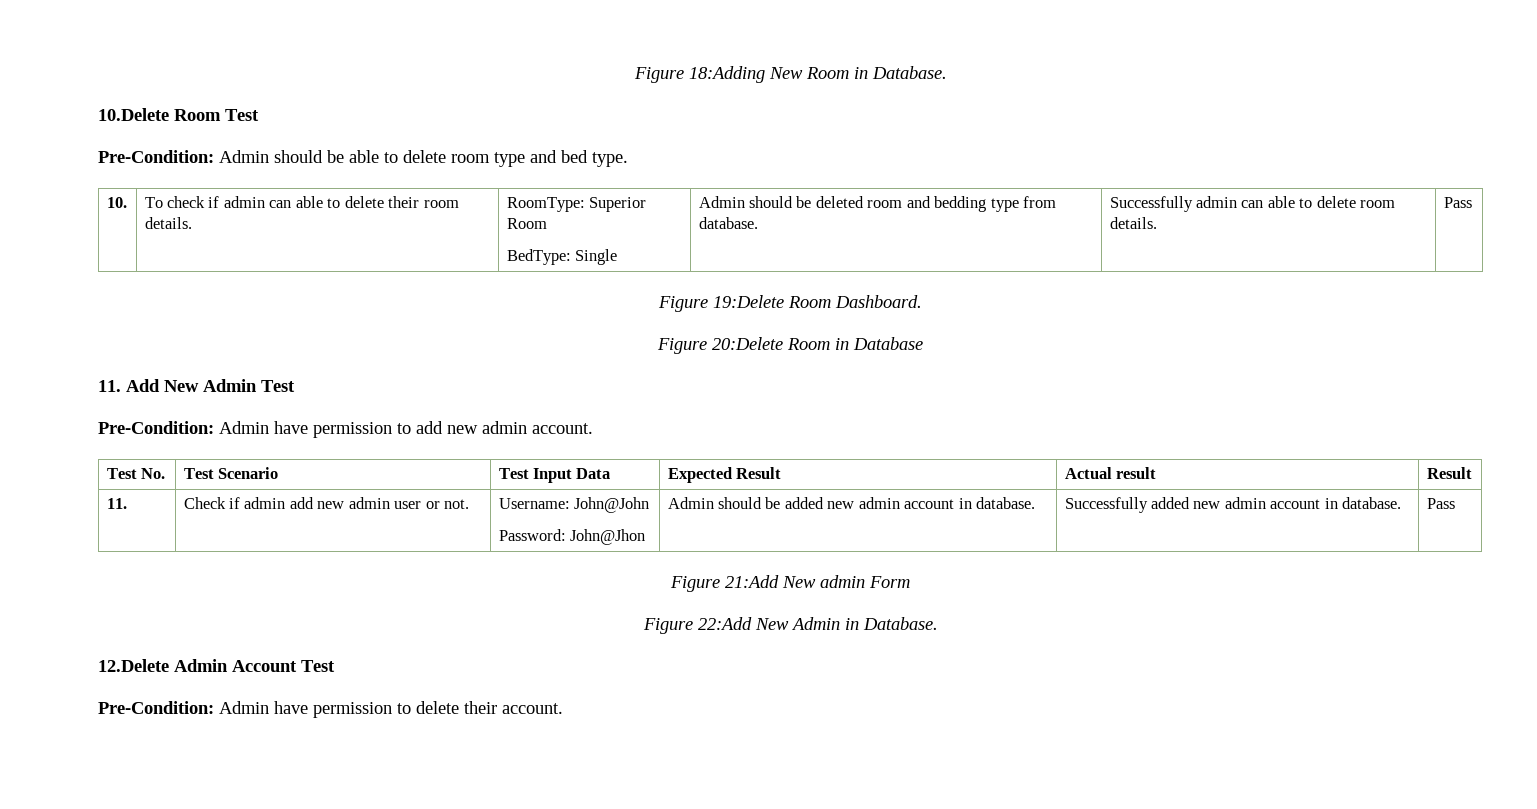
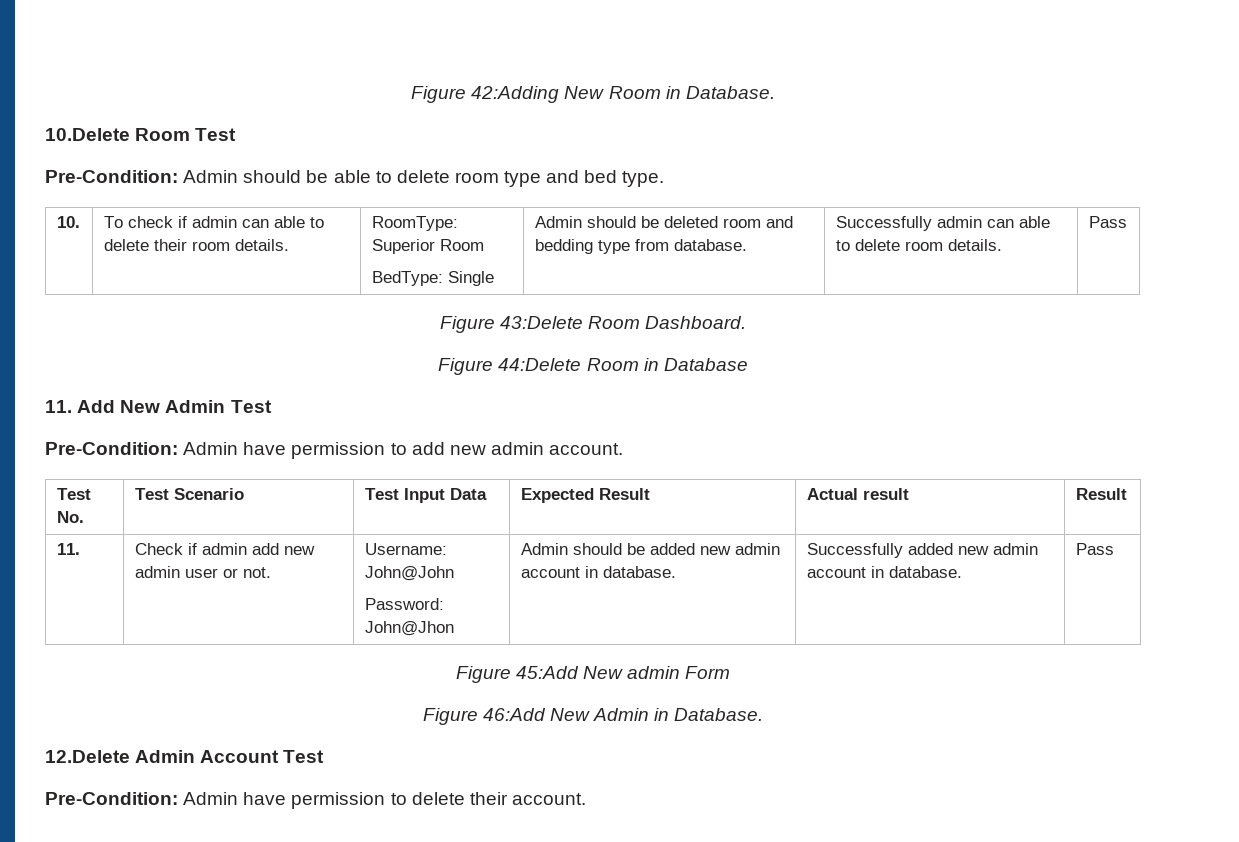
- Figure 18:Adding New Room in Database.
+ Figure 42:Adding New Room in Database.
- Figure 19:Delete Room Dashboard.
+ Figure 43:Delete Room Dashboard.
- Figure 20:Delete Room in Database
+ Figure 44:Delete Room in Database
- Figure 21:Add New admin Form
+ Figure 45:Add New admin Form
- Figure 22:Add New Admin in Database.
+ Figure 46:Add New Admin in Database.

